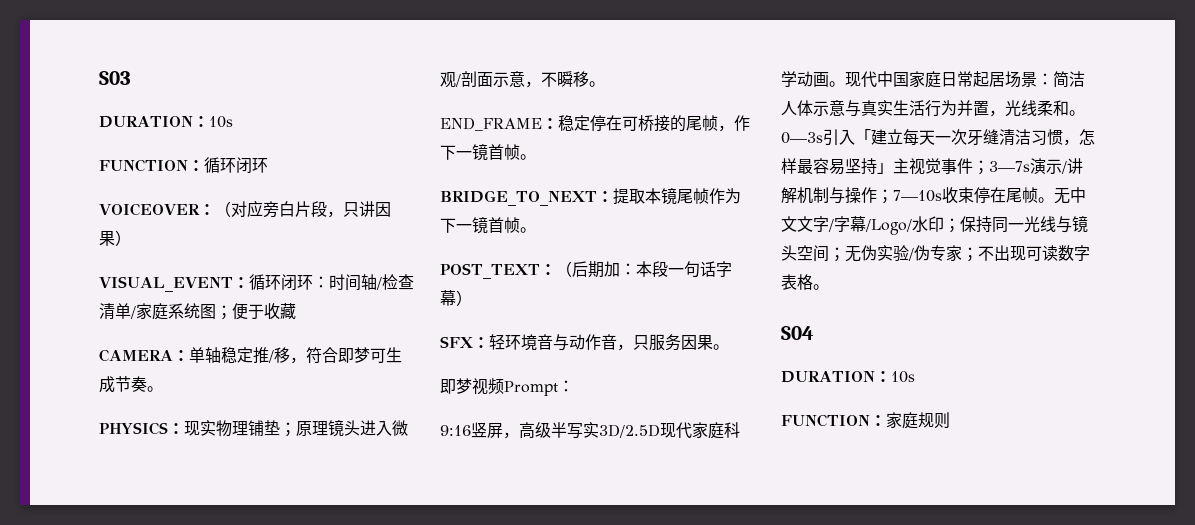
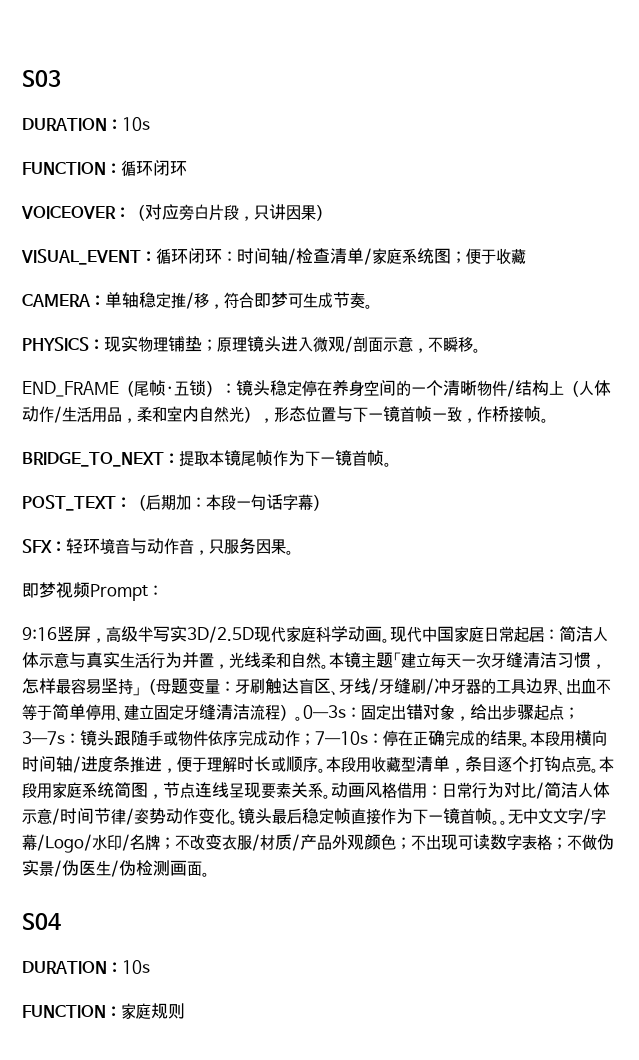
- END_FRAME：稳定停在可桥接的尾帧，作下一镜首帧。
+ END_FRAME（尾帧·五锁）：镜头稳定停在养身空间的一个清晰物件/结构上（人体动作/生活用品，柔和室内自然光），形态位置与下一镜首帧一致，作桥接帧。
- 现代中国家庭日常起居场景：简洁人体示意与真实生活行为并置，光线柔和。0—3s引入「建立每天一次牙缝清洁习惯，怎样最容易坚持」主视觉事件；3—7s演示/讲解机制与操作；7—10s收束停在尾帧。
+ 现代中国家庭日常起居：简洁人体示意与真实生活行为并置，光线柔和自然。本镜主题「建立每天一次牙缝清洁习惯，怎样最容易坚持」（母题变量：牙刷触达盲区、牙线/牙缝刷/冲牙器的工具边界、出血不等于简单停用、建立固定牙缝清洁流程）。0—3s：固定出错对象，给出步骤起点；3—7s：镜头跟随手或物件依序完成动作；7—10s：停在正确完成的结果。本段用横向时间轴/进度条推进，便于理解时长或顺序。本段用收藏型清单，条目逐个打钩点亮。本段用家庭系统简图，节点连线呈现要素关系。动画风格借用：日常行为对比/简洁人体示意/时间节律/姿势动作变化。镜头最后稳定帧直接作为下一镜首帧。。
- 无中文文字/字幕/Logo/水印；保持同一光线与镜头空间；无伪实验/伪专家；不出现可读数字表格。
+ 无中文文字/字幕/Logo/水印/名牌；不改变衣服/材质/产品外观颜色；不出现可读数字表格；不做伪实景/伪医生/伪检测画面。

